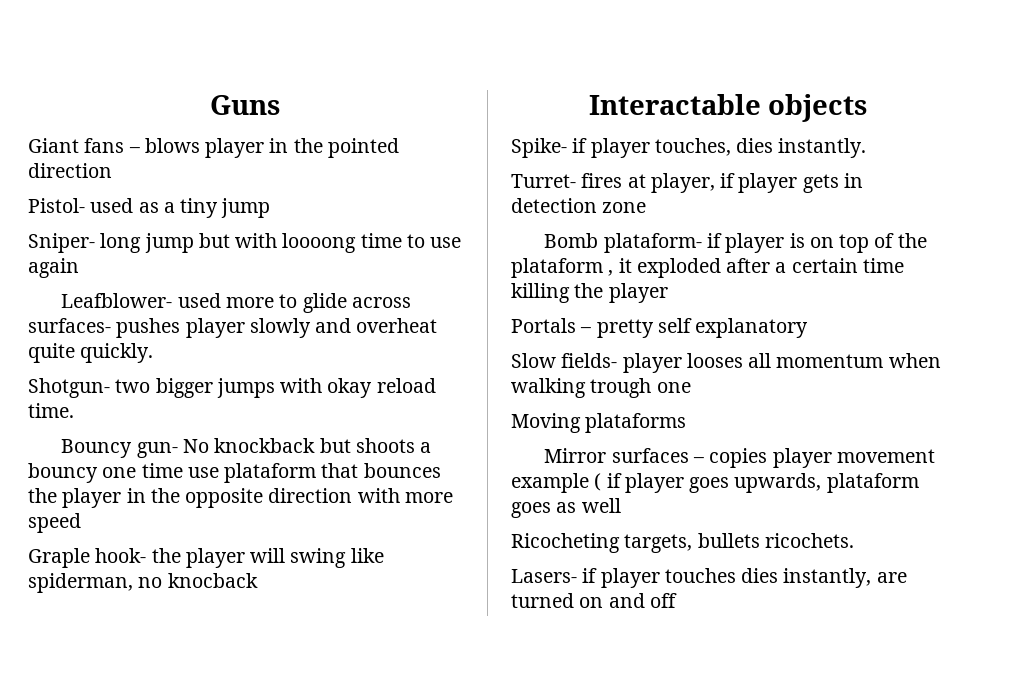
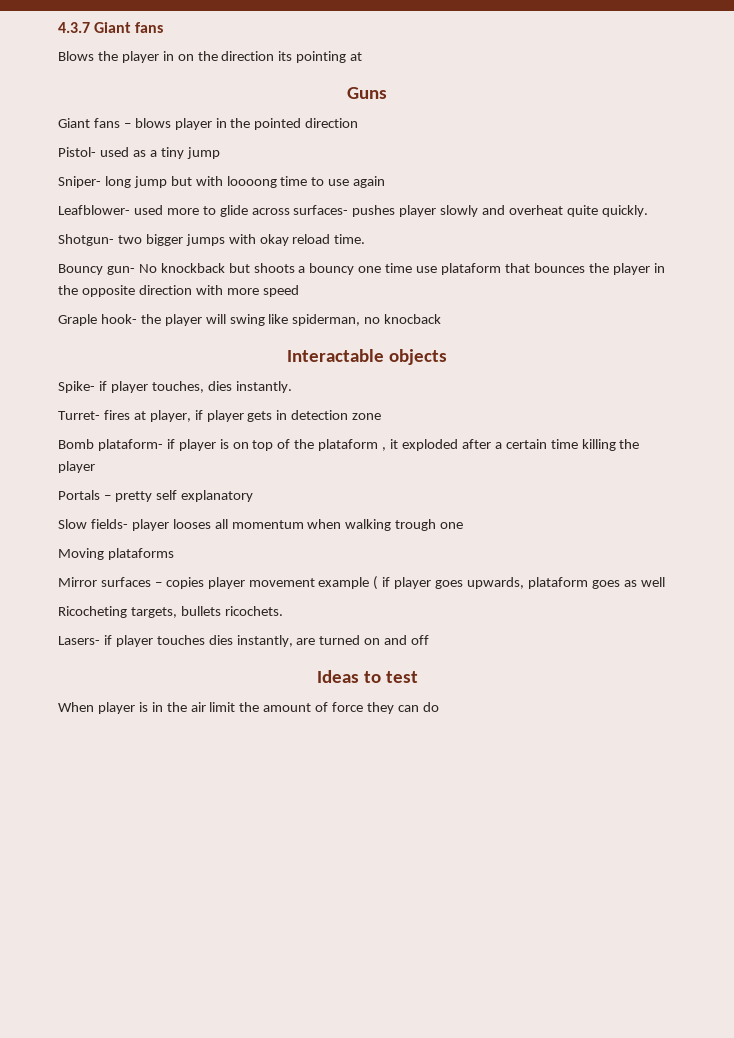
+ 4.3.7 Giant fans
+ Blows the player in on the direction its pointing at
+ Ideas to test
+ When player is in the air limit the amount of force they can do

